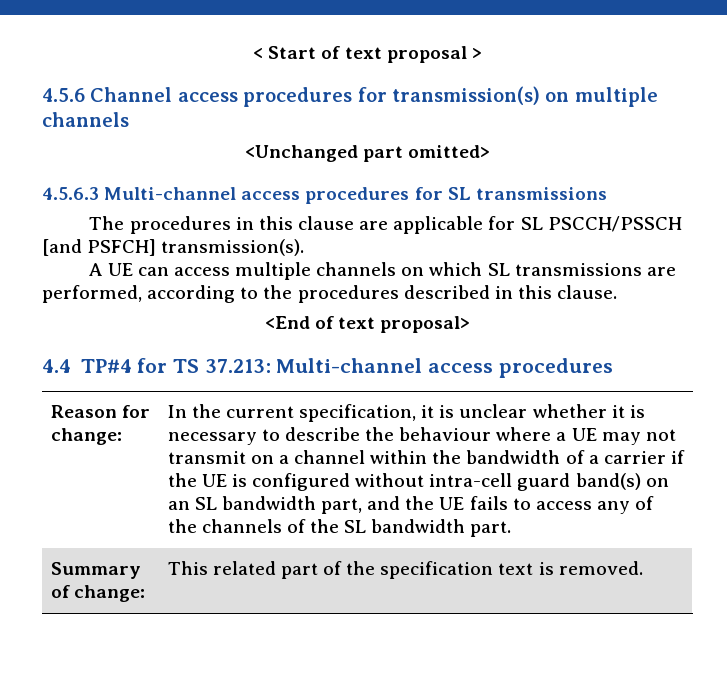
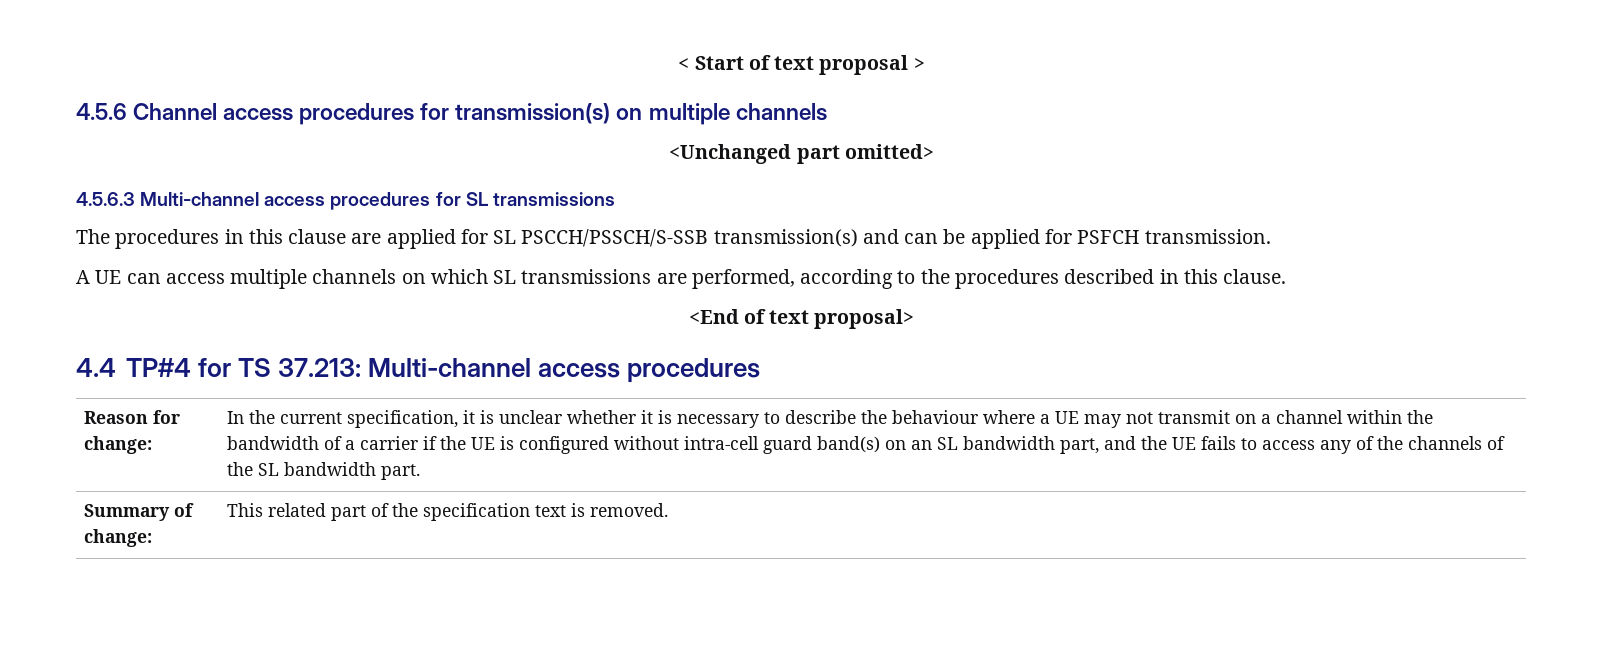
- The procedures in this clause are applicable for SL PSCCH/PSSCH [and PSFCH] transmission(s).
+ The procedures in this clause are applied for SL PSCCH/PSSCH/S-SSB transmission(s) and can be applied for PSFCH transmission.

